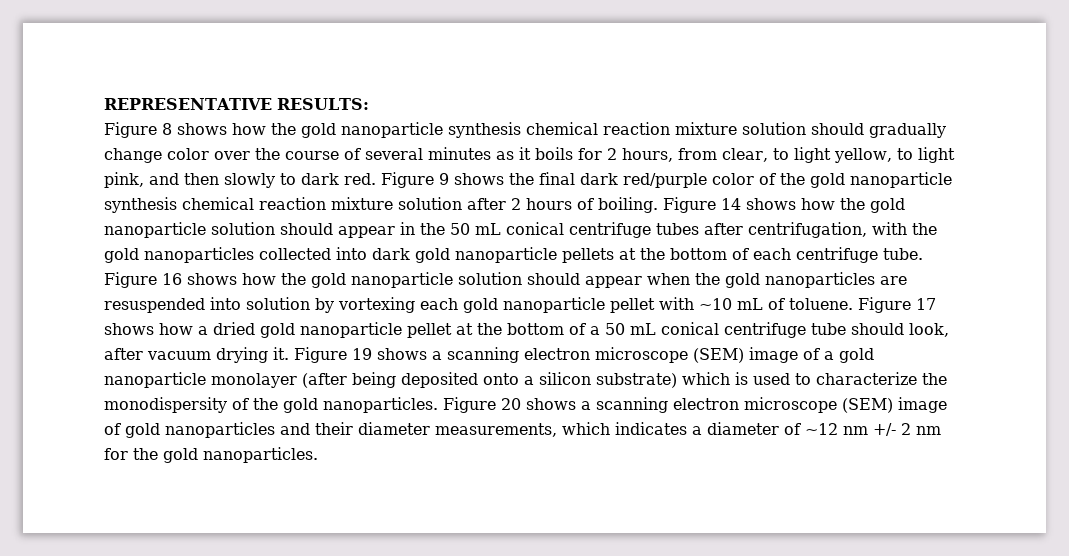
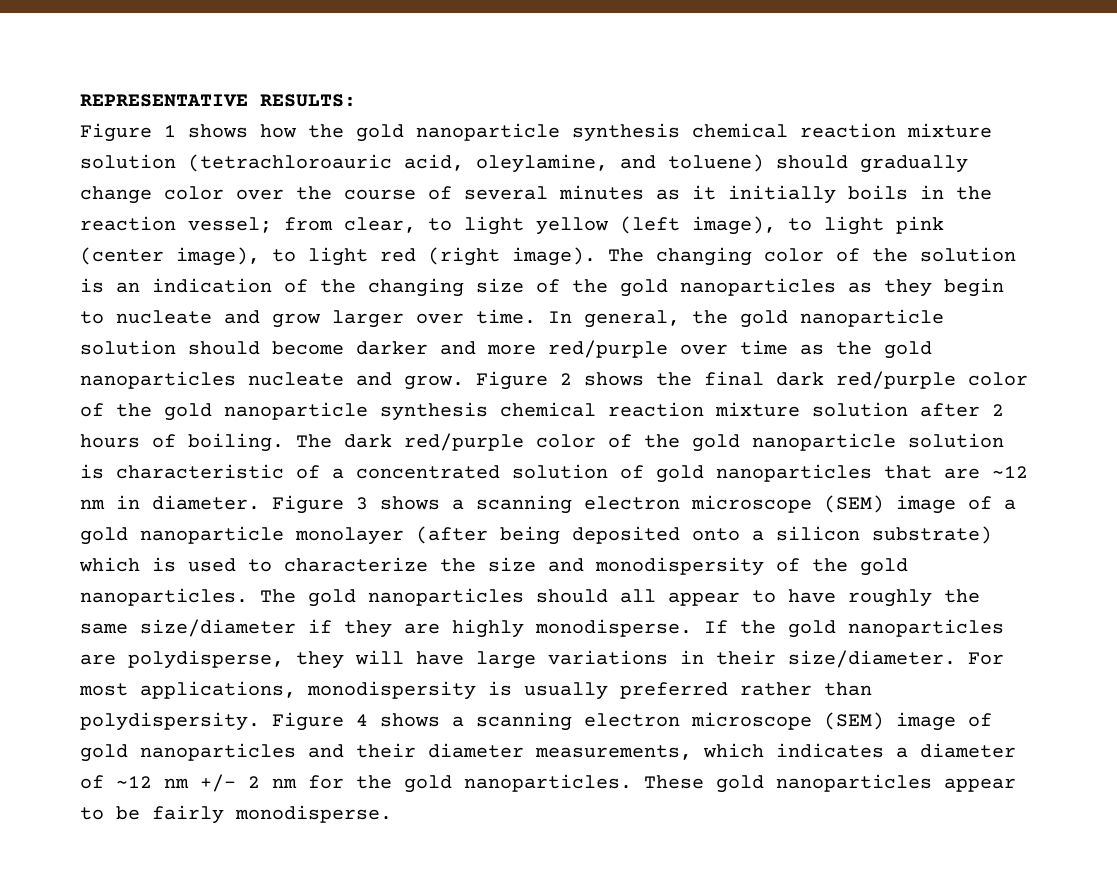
- Figure 8 shows how the gold nanoparticle synthesis chemical reaction mixture solution should gradually change color over the course of several minutes as it boils for 2 hours, from clear, to light yellow, to light pink, and then slowly to dark red. Figure 9 shows the final dark red/purple color of the gold nanoparticle synthesis chemical reaction mixture solution after 2 hours of boiling.
+ Figure 1 shows how the gold nanoparticle synthesis chemical reaction mixture solution (tetrachloroauric acid, oleylamine, and toluene) should gradually change color over the course of several minutes as it initially boils in the reaction vessel; from clear, to light yellow (left image), to light pink (center image), to light red (right image). The changing color of the solution is an indication of the changing size of the gold nanoparticles as they begin to nucleate and grow larger over time. In general, the gold nanoparticle solution should become darker and more red/purple over time as the gold nanoparticles nucleate and grow. Figure 2 shows the final dark red/purple color of the gold nanoparticle synthesis chemical reaction mixture solution after 2 hours of boiling.
- Figure 14 shows how the gold nanoparticle solution should appear in the 50 mL conical centrifuge tubes after centrifugation, with the gold nanoparticles collected into dark gold nanoparticle pellets at the bottom of each centrifuge tube. Figure 16 shows how the gold nanoparticle solution should appear when the gold nanoparticles are resuspended into solution by vortexing each gold nanoparticle pellet with ~10 mL of toluene. Figure 17 shows how a dried gold nanoparticle pellet at the bottom of a 50 mL conical centrifuge tube should look, after vacuum drying it. Figure 19 shows a scanning electron microscope (SEM) image of a gold nanoparticle monolayer (after being deposited onto a silicon substrate) which is used to characterize the monodispersity of the gold nanoparticles.
+ The dark red/purple color of the gold nanoparticle solution is characteristic of a concentrated solution of gold nanoparticles that are ~12 nm in diameter. Figure 3 shows a scanning electron microscope (SEM) image of a gold nanoparticle monolayer (after being deposited onto a silicon substrate) which is used to characterize the size and monodispersity of the gold nanoparticles.
- Figure 20 shows a scanning electron microscope (SEM) image of gold nanoparticles and their diameter measurements, which indicates a diameter of ~12 nm +/- 2 nm for the gold nanoparticles.
+ The gold nanoparticles should all appear to have roughly the same size/diameter if they are highly monodisperse. If the gold nanoparticles are polydisperse, they will have large variations in their size/diameter. For most applications, monodispersity is usually preferred rather than polydispersity. Figure 4 shows a scanning electron microscope (SEM) image of gold nanoparticles and their diameter measurements, which indicates a diameter of ~12 nm +/- 2 nm for the gold nanoparticles.
+ These gold nanoparticles appear to be fairly monodisperse.

